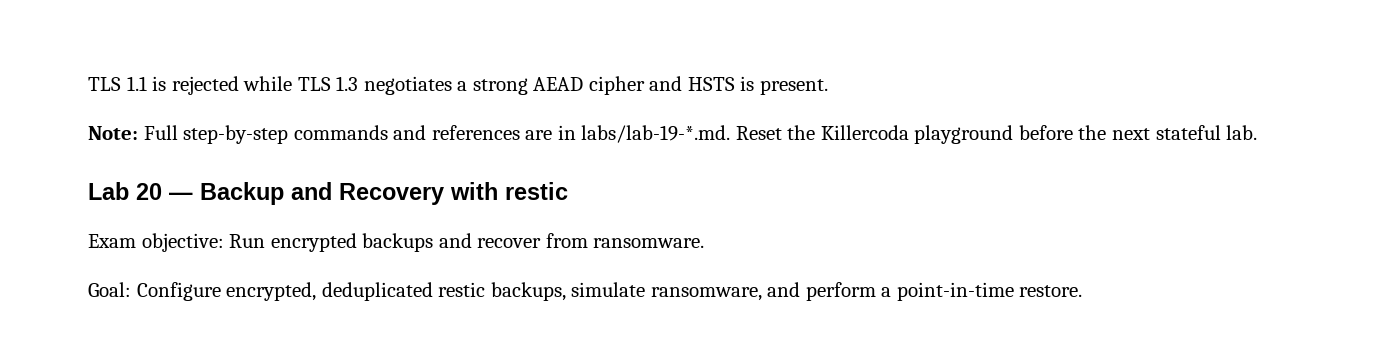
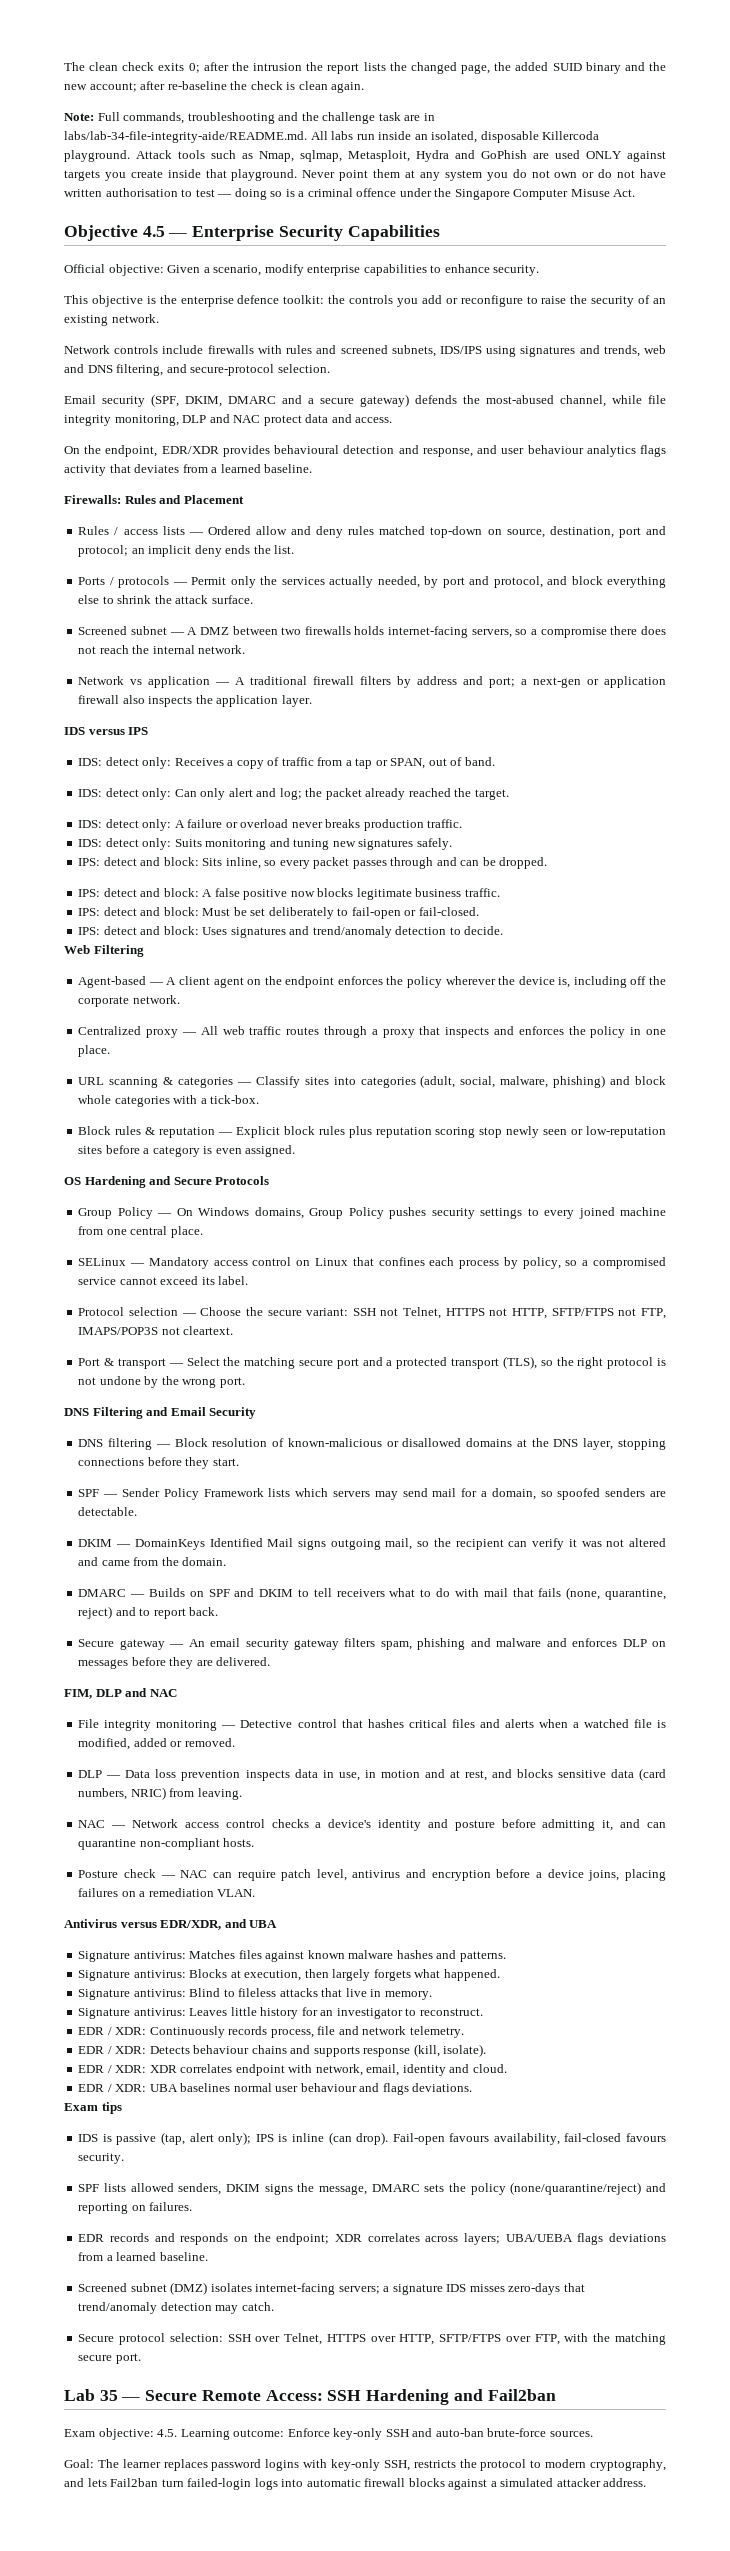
- TLS 1.1 is rejected while TLS 1.3 negotiates a strong AEAD cipher and HSTS is present.
- Note: Full step-by-step commands and references are in labs/lab-19-*.md. Reset the Killercoda playground before the next stateful lab.
- Lab 20 — Backup and Recovery with restic
- Exam objective: Run encrypted backups and recover from ransomware.
- Goal: Configure encrypted, deduplicated restic backups, simulate ransomware, and perform a point-in-time restore.
+ The clean check exits 0; after the intrusion the report lists the changed page, the added SUID binary and the new account; after re-baseline the check is clean again.
+ Note: Full commands, troubleshooting and the challenge task are in labs/lab-34-file-integrity-aide/README.md. All labs run inside an isolated, disposable Killercoda playground. Attack tools such as Nmap, sqlmap, Metasploit, Hydra and GoPhish are used ONLY against targets you create inside that playground. Never point them at any system you do not own or do not have written authorisation to test — doing so is a criminal offence under the Singapore Computer Misuse Act.
+ Objective 4.5 — Enterprise Security Capabilities
+ Official objective: Given a scenario, modify enterprise capabilities to enhance security.
+ This objective is the enterprise defence toolkit: the controls you add or reconfigure to raise the security of an existing network.
+ Network controls include firewalls with rules and screened subnets, IDS/IPS using signatures and trends, web and DNS filtering, and secure-protocol selection.
+ Email security (SPF, DKIM, DMARC and a secure gateway) defends the most-abused channel, while file integrity monitoring, DLP and NAC protect data and access.
+ On the endpoint, EDR/XDR provides behavioural detection and response, and user behaviour analytics flags activity that deviates from a learned baseline.
+ Firewalls: Rules and Placement
+ Rules / access lists — Ordered allow and deny rules matched top-down on source, destination, port and protocol; an implicit deny ends the list.
+ Ports / protocols — Permit only the services actually needed, by port and protocol, and block everything else to shrink the attack surface.
+ Screened subnet — A DMZ between two firewalls holds internet-facing servers, so a compromise there does not reach the internal network.
+ Network vs application — A traditional firewall filters by address and port; a next-gen or application firewall also inspects the application layer.
+ IDS versus IPS
+ IDS: detect only: Receives a copy of traffic from a tap or SPAN, out of band.
+ IDS: detect only: Can only alert and log; the packet already reached the target.
+ IDS: detect only: A failure or overload never breaks production traffic.
+ IDS: detect only: Suits monitoring and tuning new signatures safely.
+ IPS: detect and block: Sits inline, so every packet passes through and can be dropped.
+ IPS: detect and block: A false positive now blocks legitimate business traffic.
+ IPS: detect and block: Must be set deliberately to fail-open or fail-closed.
+ IPS: detect and block: Uses signatures and trend/anomaly detection to decide.
+ Web Filtering
+ Agent-based — A client agent on the endpoint enforces the policy wherever the device is, including off the corporate network.
+ Centralized proxy — All web traffic routes through a proxy that inspects and enforces the policy in one place.
+ URL scanning & categories — Classify sites into categories (adult, social, malware, phishing) and block whole categories with a tick-box.
+ Block rules & reputation — Explicit block rules plus reputation scoring stop newly seen or low-reputation sites before a category is even assigned.
+ OS Hardening and Secure Protocols
+ Group Policy — On Windows domains, Group Policy pushes security settings to every joined machine from one central place.
+ SELinux — Mandatory access control on Linux that confines each process by policy, so a compromised service cannot exceed its label.
+ Protocol selection — Choose the secure variant: SSH not Telnet, HTTPS not HTTP, SFTP/FTPS not FTP, IMAPS/POP3S not cleartext.
+ Port & transport — Select the matching secure port and a protected transport (TLS), so the right protocol is not undone by the wrong port.
+ DNS Filtering and Email Security
+ DNS filtering — Block resolution of known-malicious or disallowed domains at the DNS layer, stopping connections before they start.
+ SPF — Sender Policy Framework lists which servers may send mail for a domain, so spoofed senders are detectable.
+ DKIM — DomainKeys Identified Mail signs outgoing mail, so the recipient can verify it was not altered and came from the domain.
+ DMARC — Builds on SPF and DKIM to tell receivers what to do with mail that fails (none, quarantine, reject) and to report back.
+ Secure gateway — An email security gateway filters spam, phishing and malware and enforces DLP on messages before they are delivered.
+ FIM, DLP and NAC
+ File integrity monitoring — Detective control that hashes critical files and alerts when a watched file is modified, added or removed.
+ DLP — Data loss prevention inspects data in use, in motion and at rest, and blocks sensitive data (card numbers, NRIC) from leaving.
+ NAC — Network access control checks a device's identity and posture before admitting it, and can quarantine non-compliant hosts.
+ Posture check — NAC can require patch level, antivirus and encryption before a device joins, placing failures on a remediation VLAN.
+ Antivirus versus EDR/XDR, and UBA
+ Signature antivirus: Matches files against known malware hashes and patterns.
+ Signature antivirus: Blocks at execution, then largely forgets what happened.
+ Signature antivirus: Blind to fileless attacks that live in memory.
+ Signature antivirus: Leaves little history for an investigator to reconstruct.
+ EDR / XDR: Continuously records process, file and network telemetry.
+ EDR / XDR: Detects behaviour chains and supports response (kill, isolate).
+ EDR / XDR: XDR correlates endpoint with network, email, identity and cloud.
+ EDR / XDR: UBA baselines normal user behaviour and flags deviations.
+ Exam tips
+ IDS is passive (tap, alert only); IPS is inline (can drop). Fail-open favours availability, fail-closed favours security.
+ SPF lists allowed senders, DKIM signs the message, DMARC sets the policy (none/quarantine/reject) and reporting on failures.
+ EDR records and responds on the endpoint; XDR correlates across layers; UBA/UEBA flags deviations from a learned baseline.
+ Screened subnet (DMZ) isolates internet-facing servers; a signature IDS misses zero-days that trend/anomaly detection may catch.
+ Secure protocol selection: SSH over Telnet, HTTPS over HTTP, SFTP/FTPS over FTP, with the matching secure port.
+ Lab 35 — Secure Remote Access: SSH Hardening and Fail2ban
+ Exam objective: 4.5. Learning outcome: Enforce key-only SSH and auto-ban brute-force sources.
+ Goal: The learner replaces password logins with key-only SSH, restricts the protocol to modern cryptography, and lets Fail2ban turn failed-login logs into automatic firewall blocks against a simulated attacker address.

